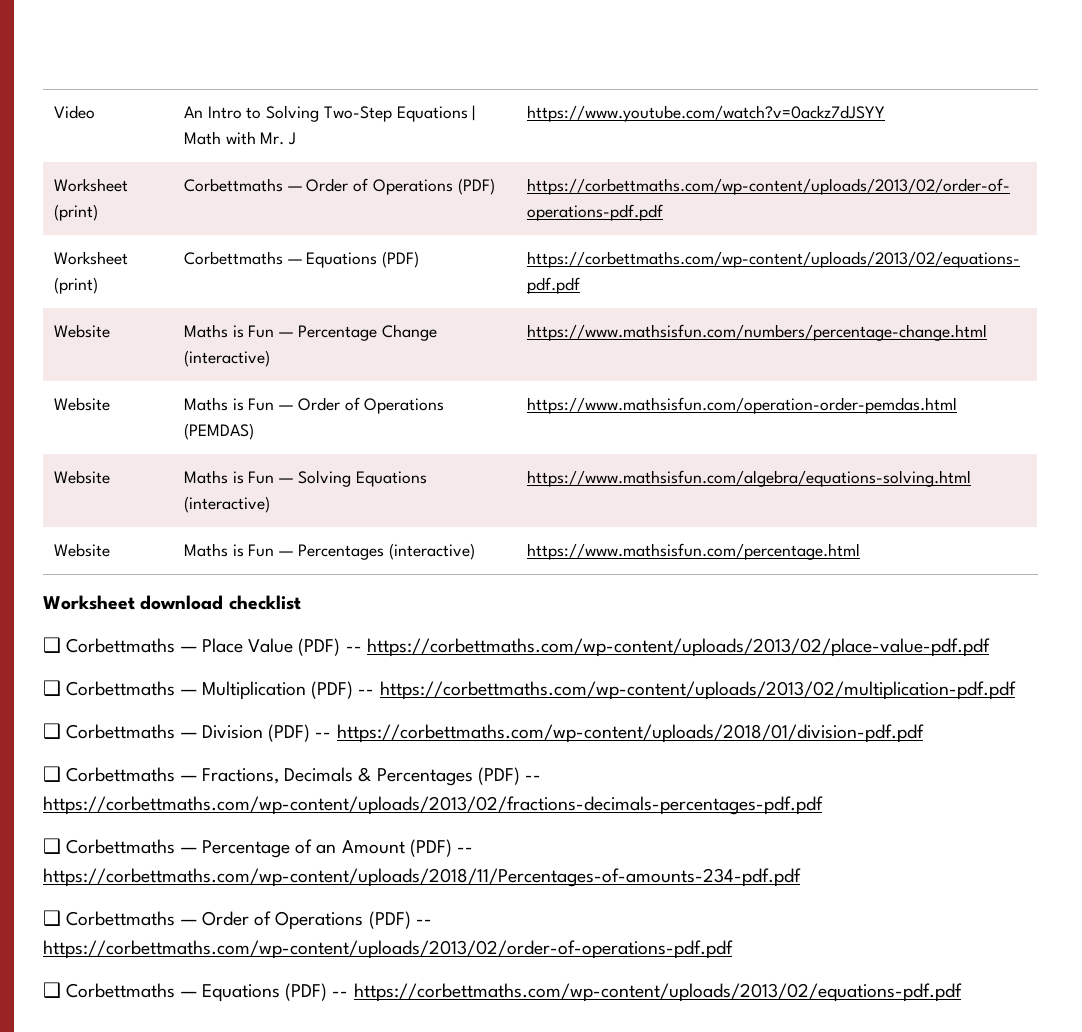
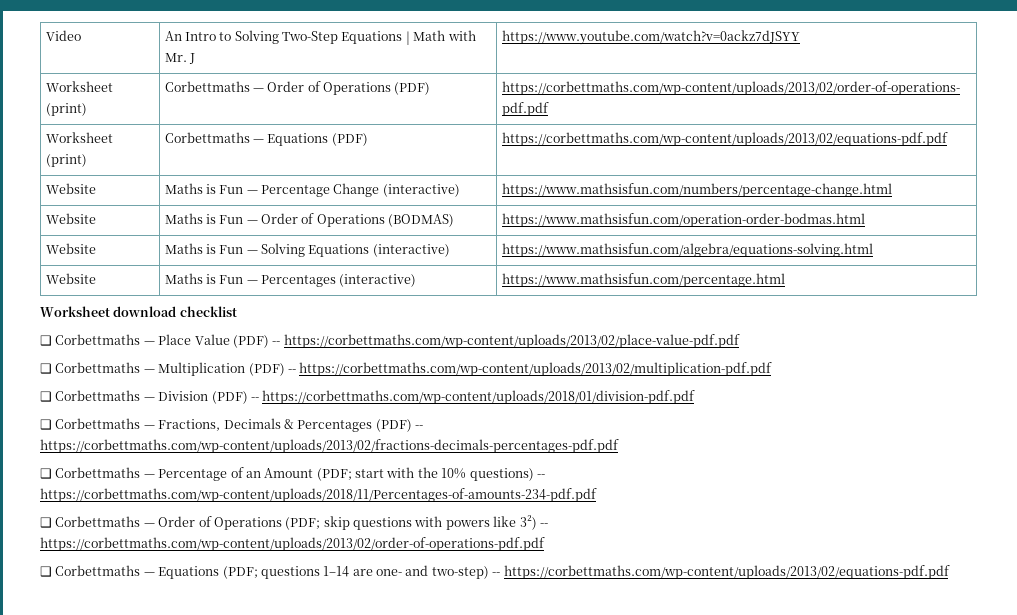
- Website | Maths is Fun — Order of Operations (PEMDAS) | https://www.mathsisfun.com/operation-order-pemdas.html
+ Website | Maths is Fun — Order of Operations (BODMAS) | https://www.mathsisfun.com/operation-order-bodmas.html
- ❑ Corbettmaths — Percentage of an Amount (PDF) -- https://corbettmaths.com/wp-content/uploads/2018/11/Percentages-of-amounts-234-pdf.pdf
+ ❑ Corbettmaths — Percentage of an Amount (PDF; start with the 10% questions) -- https://corbettmaths.com/wp-content/uploads/2018/11/Percentages-of-amounts-234-pdf.pdf
- ❑ Corbettmaths — Order of Operations (PDF) -- https://corbettmaths.com/wp-content/uploads/2013/02/order-of-operations-pdf.pdf
+ ❑ Corbettmaths — Order of Operations (PDF; skip questions with powers like 3²) -- https://corbettmaths.com/wp-content/uploads/2013/02/order-of-operations-pdf.pdf
- ❑ Corbettmaths — Equations (PDF) -- https://corbettmaths.com/wp-content/uploads/2013/02/equations-pdf.pdf
+ ❑ Corbettmaths — Equations (PDF; questions 1–14 are one- and two-step) -- https://corbettmaths.com/wp-content/uploads/2013/02/equations-pdf.pdf

